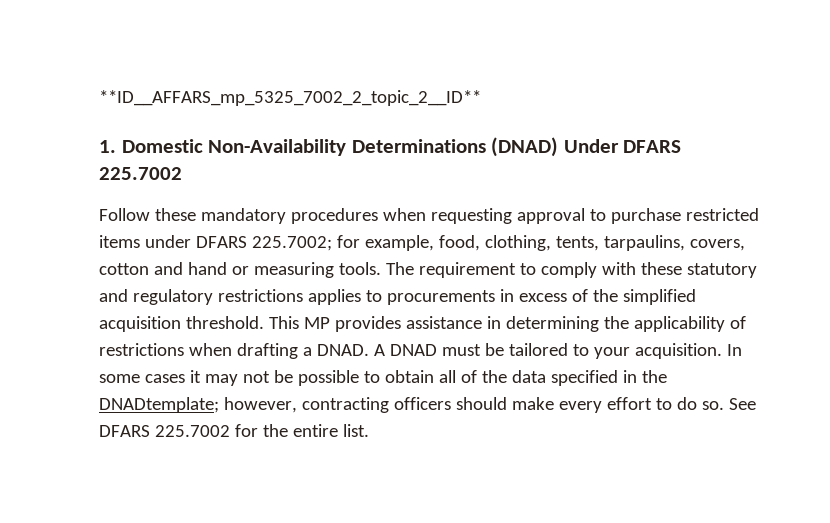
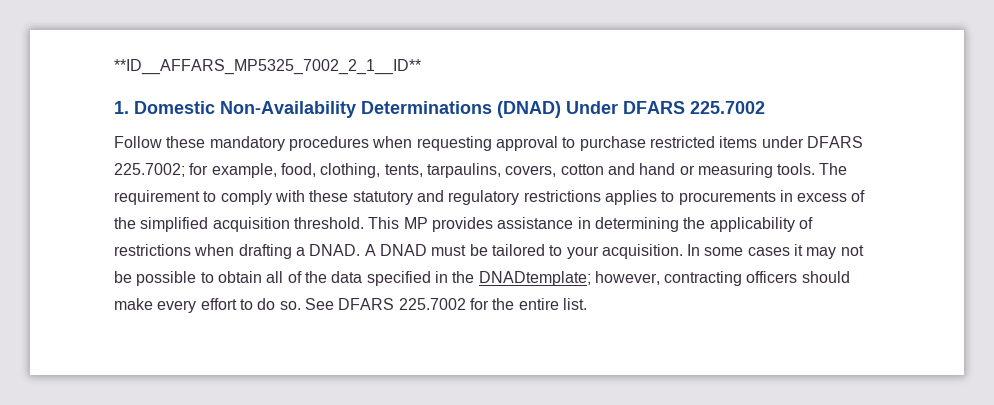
- **ID__AFFARS_mp_5325_7002_2_topic_2__ID**
+ **ID__AFFARS_MP5325_7002_2_1__ID**

